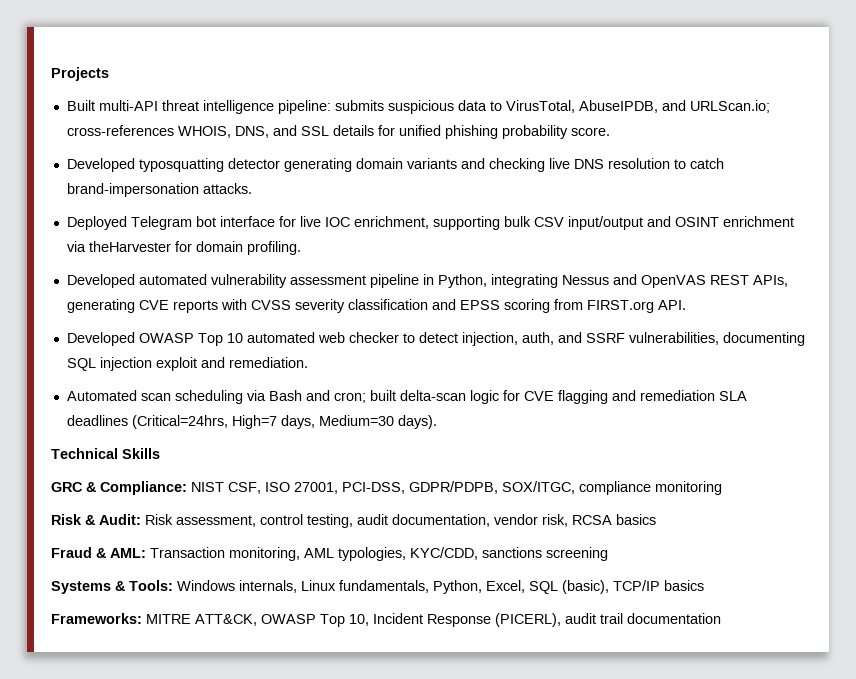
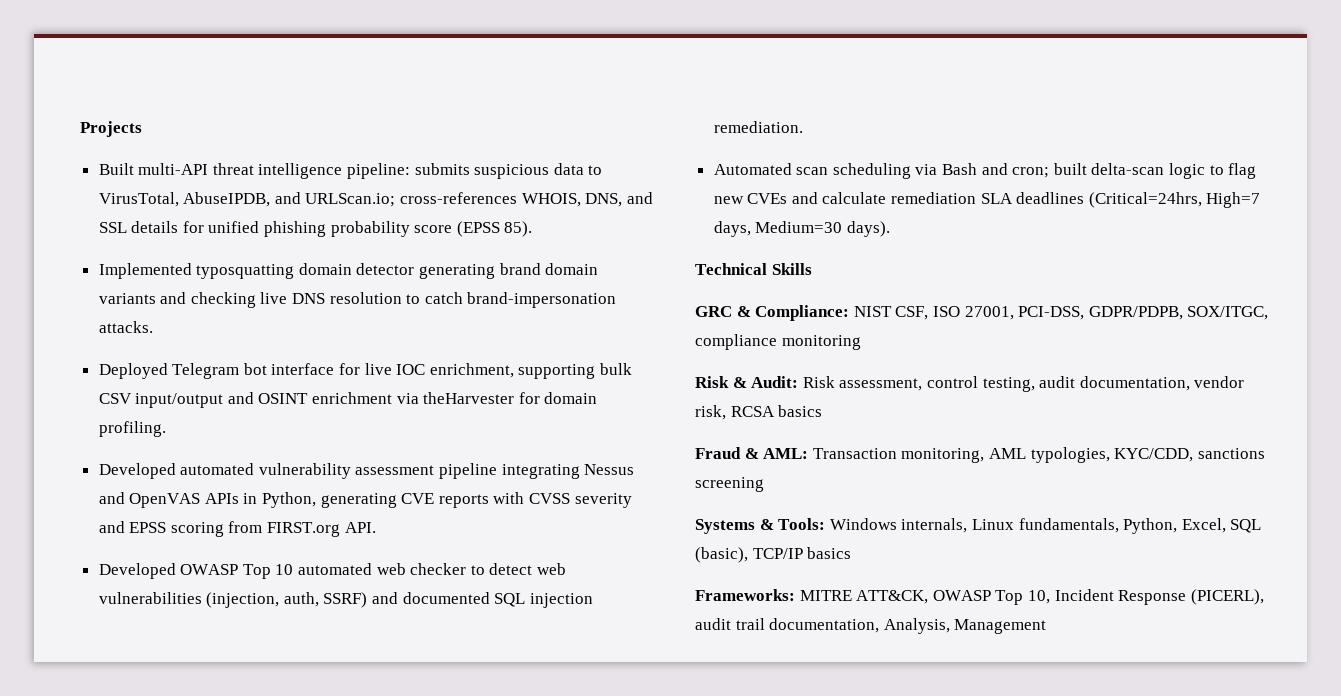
- Built multi-API threat intelligence pipeline: submits suspicious data to VirusTotal, AbuseIPDB, and URLScan.io; cross-references WHOIS, DNS, and SSL details for unified phishing probability score.
- Developed typosquatting detector generating domain variants and checking live DNS resolution to catch brand-impersonation attacks.
+ Built multi-API threat intelligence pipeline: submits suspicious data to VirusTotal, AbuseIPDB, and URLScan.io; cross-references WHOIS, DNS, and SSL details for unified phishing probability score (EPSS 85).
+ Implemented typosquatting domain detector generating brand domain variants and checking live DNS resolution to catch brand-impersonation attacks.
- Developed automated vulnerability assessment pipeline in Python, integrating Nessus and OpenVAS REST APIs, generating CVE reports with CVSS severity classification and EPSS scoring from FIRST.org API.
+ Developed automated vulnerability assessment pipeline integrating Nessus and OpenVAS APIs in Python, generating CVE reports with CVSS severity and EPSS scoring from FIRST.org API.
- Developed OWASP Top 10 automated web checker to detect injection, auth, and SSRF vulnerabilities, documenting SQL injection exploit and remediation.
+ Developed OWASP Top 10 automated web checker to detect web vulnerabilities (injection, auth, SSRF) and documented SQL injection remediation.
- Automated scan scheduling via Bash and cron; built delta-scan logic for CVE flagging and remediation SLA deadlines (Critical=24hrs, High=7 days, Medium=30 days).
+ Automated scan scheduling via Bash and cron; built delta-scan logic to flag new CVEs and calculate remediation SLA deadlines (Critical=24hrs, High=7 days, Medium=30 days).
- Frameworks: MITRE ATT&CK, OWASP Top 10, Incident Response (PICERL), audit trail documentation
+ Frameworks: MITRE ATT&CK, OWASP Top 10, Incident Response (PICERL), audit trail documentation, Analysis, Management

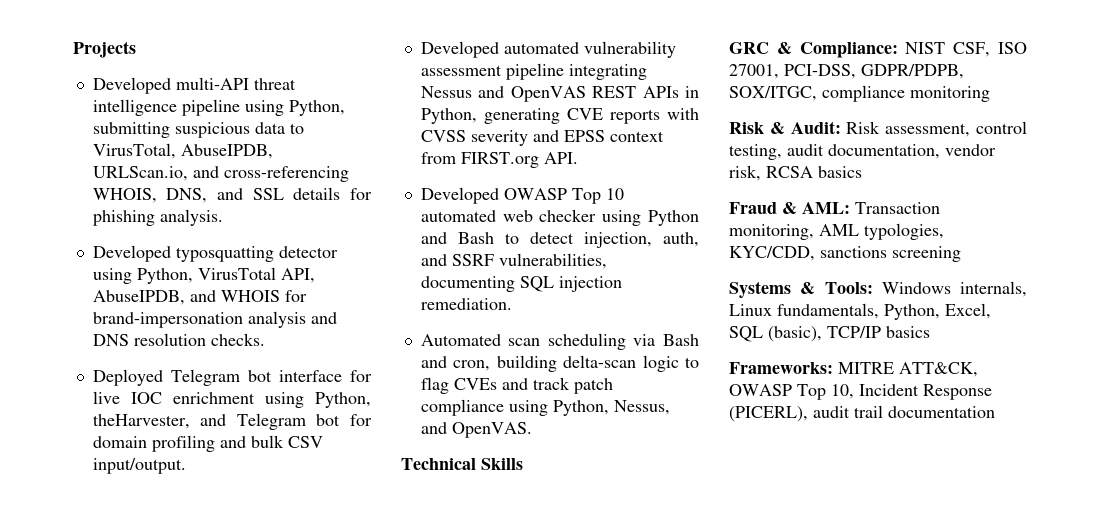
- Built multi-API threat intelligence pipeline: submits suspicious data to VirusTotal, AbuseIPDB, and URLScan.io; cross-references WHOIS, DNS, and SSL details for unified phishing probability score (EPSS 85).
- Implemented typosquatting domain detector generating brand domain variants and checking live DNS resolution to catch brand-impersonation attacks.
+ Developed multi-API threat intelligence pipeline using Python, submitting suspicious data to VirusTotal, AbuseIPDB, URLScan.io, and cross-referencing WHOIS, DNS, and SSL details for phishing analysis.
+ Developed typosquatting detector using Python, VirusTotal API, AbuseIPDB, and WHOIS for brand-impersonation analysis and DNS resolution checks.
- Deployed Telegram bot interface for live IOC enrichment, supporting bulk CSV input/output and OSINT enrichment via theHarvester for domain profiling.
+ Deployed Telegram bot interface for live IOC enrichment using Python, theHarvester, and Telegram bot for domain profiling and bulk CSV input/output.
- Developed automated vulnerability assessment pipeline integrating Nessus and OpenVAS APIs in Python, generating CVE reports with CVSS severity and EPSS scoring from FIRST.org API.
+ Developed automated vulnerability assessment pipeline integrating Nessus and OpenVAS REST APIs in Python, generating CVE reports with CVSS severity and EPSS context from FIRST.org API.
- Developed OWASP Top 10 automated web checker to detect web vulnerabilities (injection, auth, SSRF) and documented SQL injection remediation.
+ Developed OWASP Top 10 automated web checker using Python and Bash to detect injection, auth, and SSRF vulnerabilities, documenting SQL injection remediation.
- Automated scan scheduling via Bash and cron; built delta-scan logic to flag new CVEs and calculate remediation SLA deadlines (Critical=24hrs, High=7 days, Medium=30 days).
+ Automated scan scheduling via Bash and cron, building delta-scan logic to flag CVEs and track patch compliance using Python, Nessus, and OpenVAS.
- Frameworks: MITRE ATT&CK, OWASP Top 10, Incident Response (PICERL), audit trail documentation, Analysis, Management
+ Frameworks: MITRE ATT&CK, OWASP Top 10, Incident Response (PICERL), audit trail documentation

